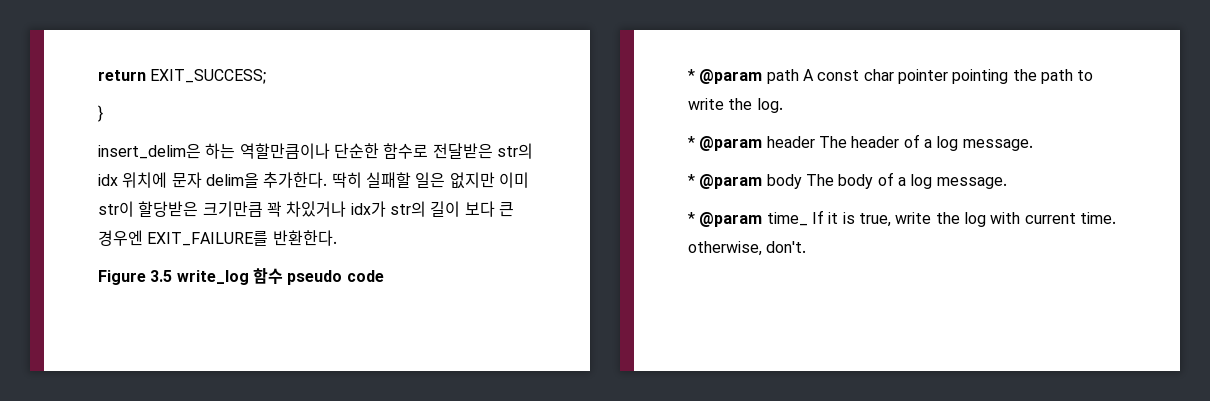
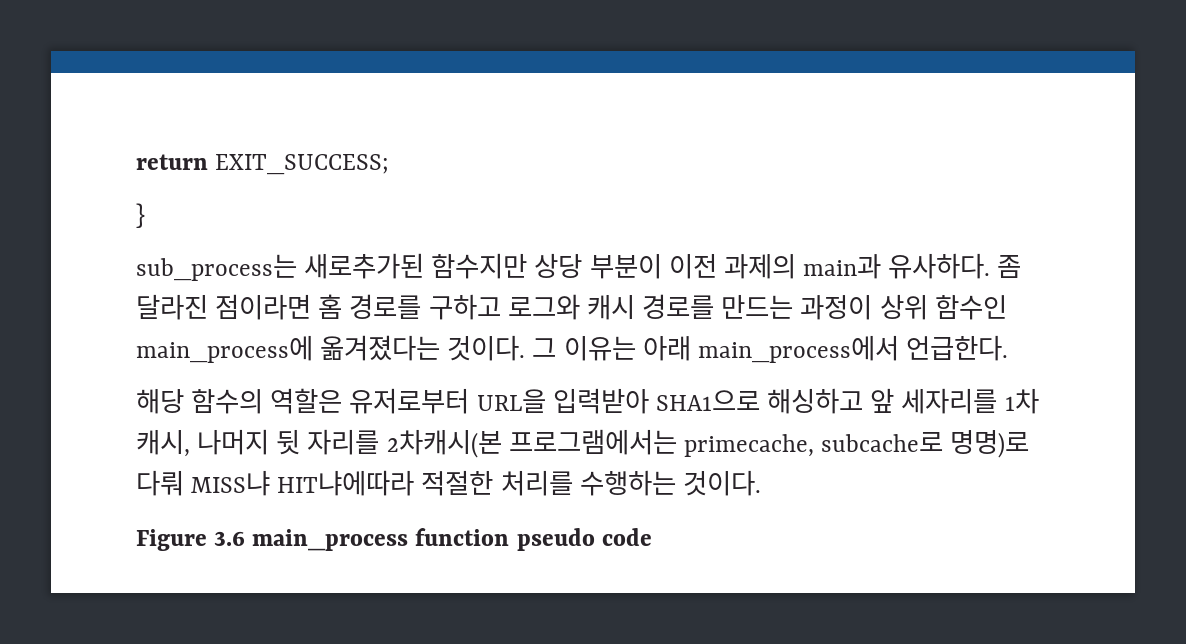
- insert_delim은 하는 역할만큼이나 단순한 함수로 전달받은 str의 idx 위치에 문자 delim을 추가한다. 딱히 실패할 일은 없지만 이미 str이 할당받은 크기만큼 꽉 차있거나 idx가 str의 길이 보다 큰 경우엔 EXIT_FAILURE를 반환한다.
- Figure 3.5 write_log 함수 pseudo code
- * @param path A const char pointer pointing the path to write the log.
- * @param header The header of a log message.
- * @param body The body of a log message.
- * @param time_ If it is true, write the log with current time. otherwise, don't.
+ sub_process는 새로추가된 함수지만 상당 부분이 이전 과제의 main과 유사하다. 좀 달라진 점이라면 홈 경로를 구하고 로그와 캐시 경로를 만드는 과정이 상위 함수인 main_process에 옮겨졌다는 것이다. 그 이유는 아래 main_process에서 언급한다.
+ 해당 함수의 역할은 유저로부터 URL을 입력받아 SHA1으로 해싱하고 앞 세자리를 1차 캐시, 나머지 뒷 자리를 2차캐시(본 프로그램에서는 primecache, subcache로 명명)로 다뤄 MISS냐 HIT냐에따라 적절한 처리를 수행하는 것이다.
+ Figure 3.6 main_process function pseudo code

